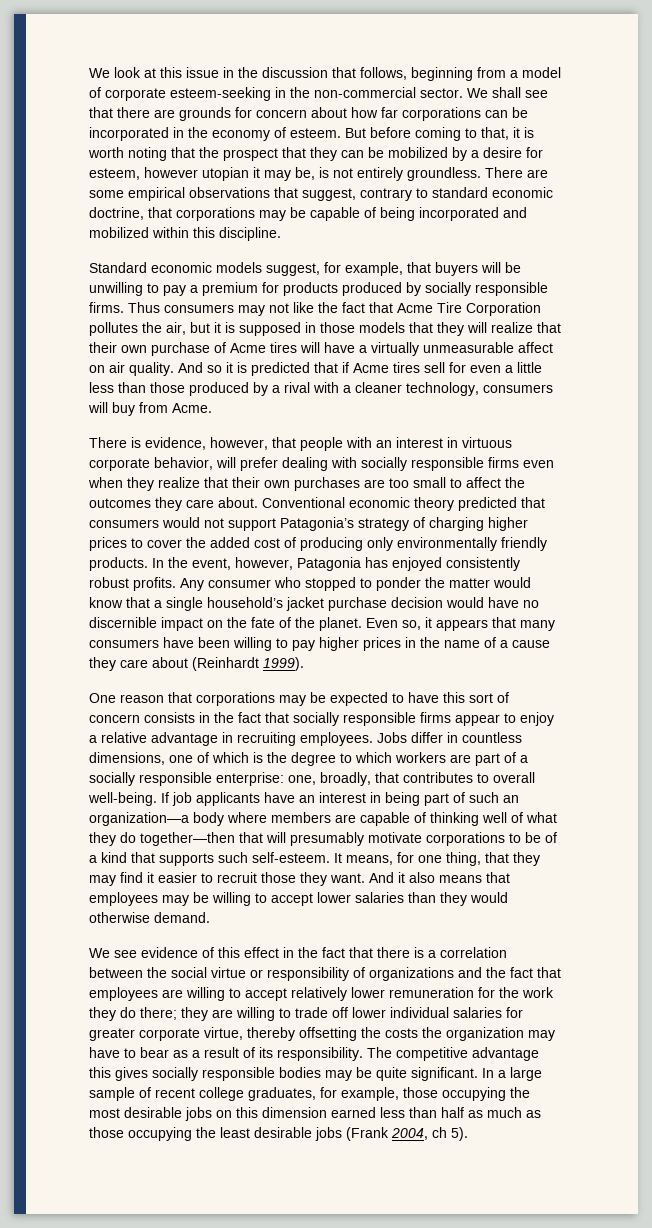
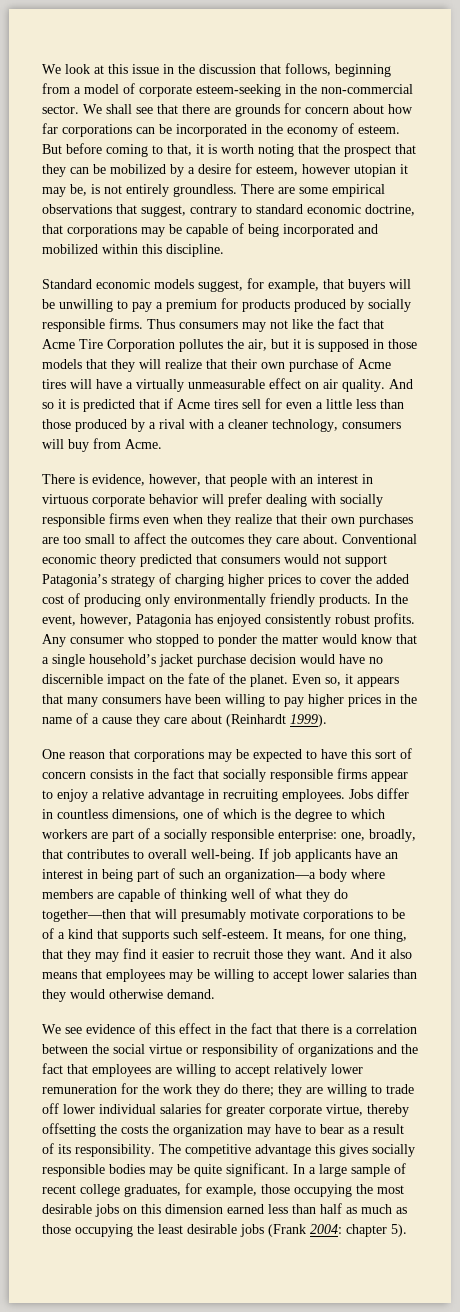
- Thus consumers may not like the fact that Acme Tire Corporation pollutes the air, but it is supposed in those models that they will realize that their own purchase of Acme tires will have a virtually unmeasurable affect on air quality.
+ Thus consumers may not like the fact that Acme Tire Corporation pollutes the air, but it is supposed in those models that they will realize that their own purchase of Acme tires will have a virtually unmeasurable effect on air quality.
- There is evidence, however, that people with an interest in virtuous corporate behavior, will prefer dealing with socially responsible firms even when they realize that their own purchases are too small to affect the outcomes they care about.
+ There is evidence, however, that people with an interest in virtuous corporate behavior will prefer dealing with socially responsible firms even when they realize that their own purchases are too small to affect the outcomes they care about.
- In a large sample of recent college graduates, for example, those occupying the most desirable jobs on this dimension earned less than half as much as those occupying the least desirable jobs (Frank 2004, ch 5).
+ In a large sample of recent college graduates, for example, those occupying the most desirable jobs on this dimension earned less than half as much as those occupying the least desirable jobs (Frank 2004: chapter 5).

